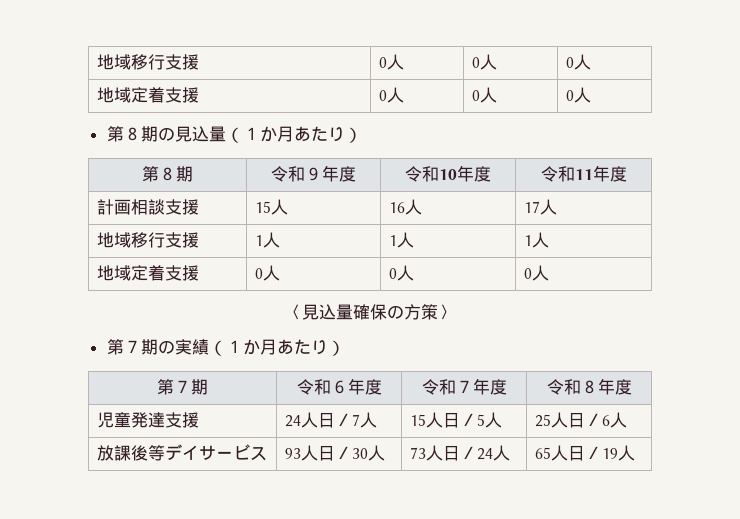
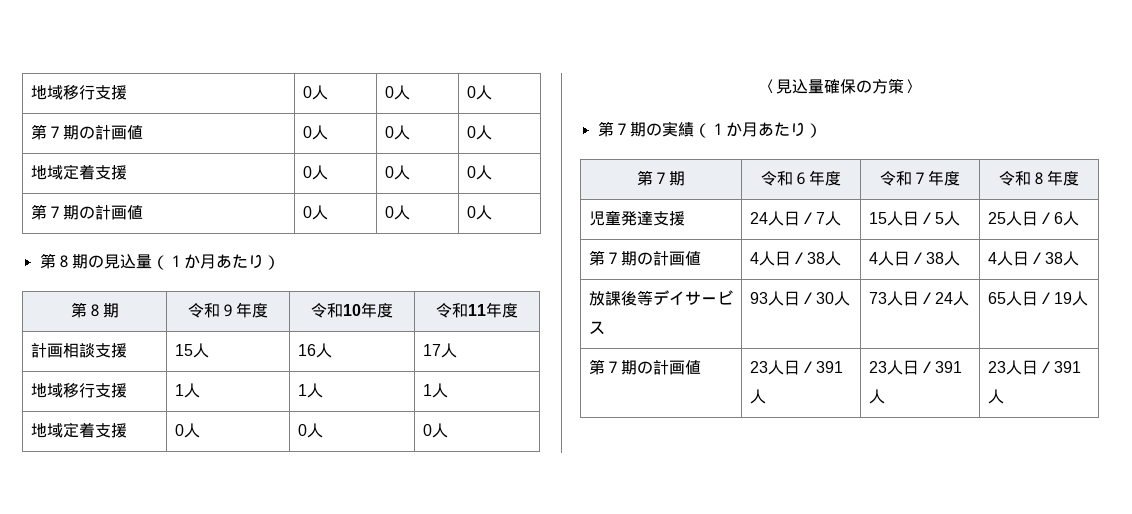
  地域移行支援 | 0人 | 0人 | 0人
+ 第７期の計画値 | 0人 | 0人 | 0人
  地域定着支援 | 0人 | 0人 | 0人
+ 第７期の計画値 | 0人 | 0人 | 0人
+ 第７期の計画値 | 4人日／38人 | 4人日／38人 | 4人日／38人
+ 第７期の計画値 | 23人日／391人 | 23人日／391人 | 23人日／391人

